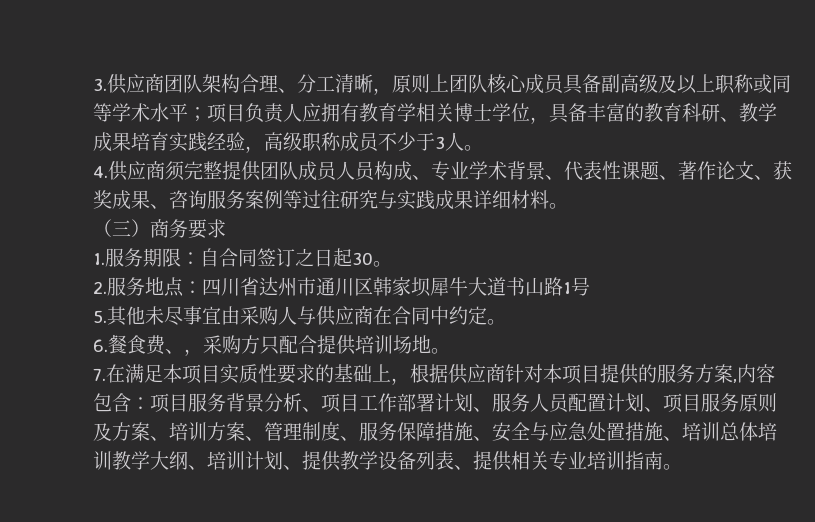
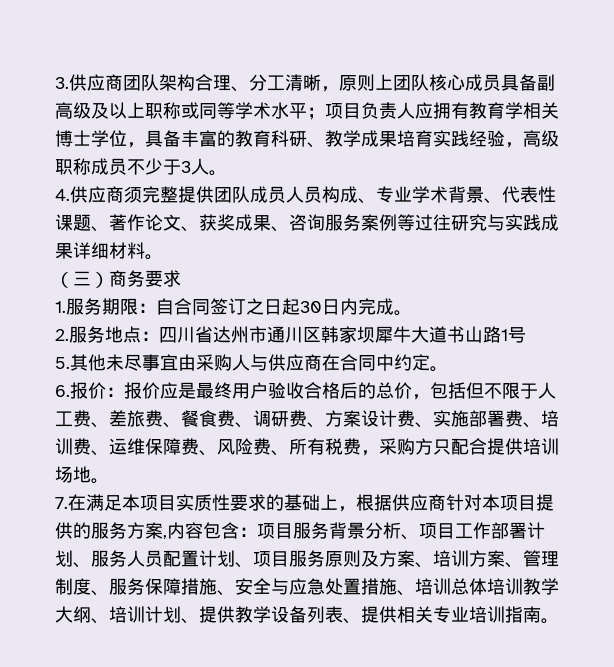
- 1.服务期限：自合同签订之日起30。
+ 1.服务期限：自合同签订之日起30日内完成。
- 6.餐食费、，采购方只配合提供培训场地。
+ 6.报价：报价应是最终用户验收合格后的总价，包括但不限于人工费、差旅费、餐食费、调研费、方案设计费、实施部署费、培训费、运维保障费、风险费、所有税费，采购方只配合提供培训场地。

